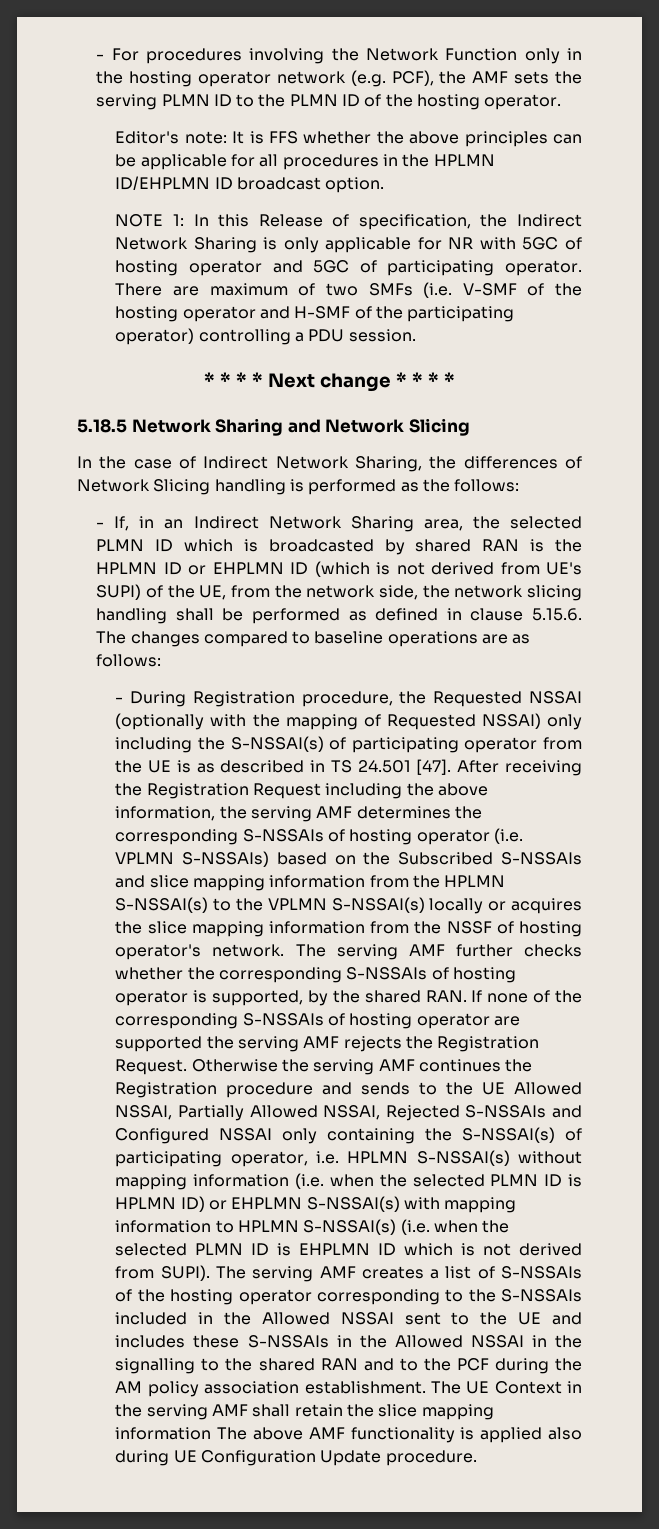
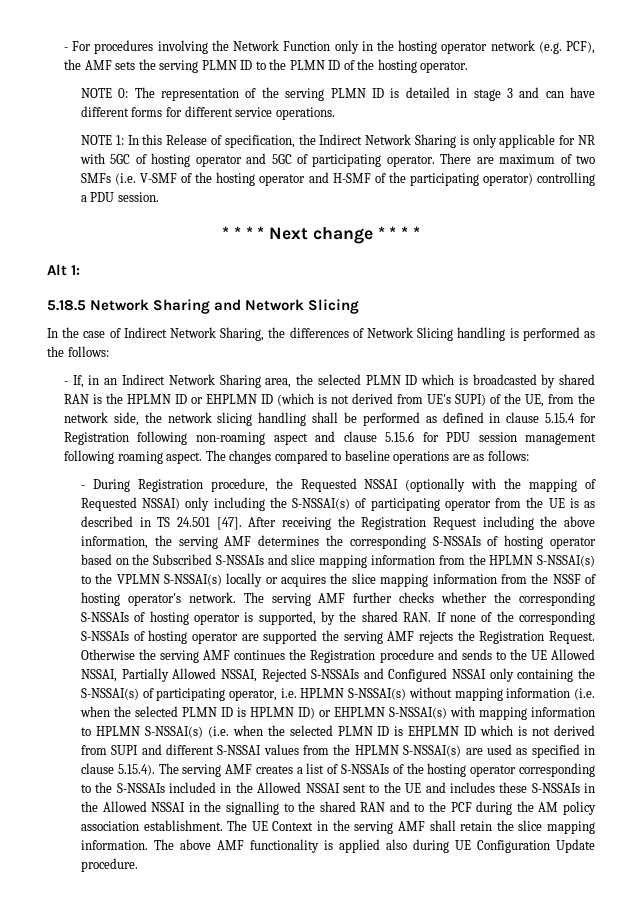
- Editor's note: It is FFS whether the above principles can be applicable for all procedures in the HPLMN ID/EHPLMN ID broadcast option.
+ NOTE 0: The representation of the serving PLMN ID is detailed in stage 3 and can have different forms for different service operations.
+ Alt 1:
- - If, in an Indirect Network Sharing area, the selected PLMN ID which is broadcasted by shared RAN is the HPLMN ID or EHPLMN ID (which is not derived from UE's SUPI) of the UE, from the network side, the network slicing handling shall be performed as defined in clause 5.15.6. The changes compared to baseline operations are as follows:
+ - If, in an Indirect Network Sharing area, the selected PLMN ID which is broadcasted by shared RAN is the HPLMN ID or EHPLMN ID (which is not derived from UE's SUPI) of the UE, from the network side, the network slicing handling shall be performed as defined in clause 5.15.4 for Registration following non-roaming aspect and clause 5.15.6 for PDU session management following roaming aspect. The changes compared to baseline operations are as follows:
- After receiving the Registration Request including the above information, the serving AMF determines the corresponding S-NSSAIs of hosting operator (i.e. VPLMN S-NSSAIs) based on the Subscribed S-NSSAIs and slice mapping information from the HPLMN S-NSSAI(s) to the VPLMN S-NSSAI(s) locally or acquires the slice mapping information from the NSSF of hosting operator's network.
+ After receiving the Registration Request including the above information, the serving AMF determines the corresponding S-NSSAIs of hosting operator based on the Subscribed S-NSSAIs and slice mapping information from the HPLMN S-NSSAI(s) to the VPLMN S-NSSAI(s) locally or acquires the slice mapping information from the NSSF of hosting operator's network.
- Otherwise the serving AMF continues the Registration procedure and sends to the UE Allowed NSSAI, Partially Allowed NSSAI, Rejected S-NSSAIs and Configured NSSAI only containing the S-NSSAI(s) of participating operator, i.e. HPLMN S-NSSAI(s) without mapping information (i.e. when the selected PLMN ID is HPLMN ID) or EHPLMN S-NSSAI(s) with mapping information to HPLMN S-NSSAI(s) (i.e. when the selected PLMN ID is EHPLMN ID which is not derived from SUPI). The serving AMF creates a list of S-NSSAIs of the hosting operator corresponding to the S-NSSAIs included in the Allowed NSSAI sent to the UE and includes these S-NSSAIs in the Allowed NSSAI in the signalling to the shared RAN and to the PCF during the AM policy association establishment.
+ Otherwise the serving AMF continues the Registration procedure and sends to the UE Allowed NSSAI, Partially Allowed NSSAI, Rejected S-NSSAIs and Configured NSSAI only containing the S-NSSAI(s) of participating operator, i.e. HPLMN S-NSSAI(s) without mapping information (i.e. when the selected PLMN ID is HPLMN ID) or EHPLMN S-NSSAI(s) with mapping information to HPLMN S-NSSAI(s) (i.e. when the selected PLMN ID is EHPLMN ID which is not derived from SUPI and different S-NSSAI values from the HPLMN S-NSSAI(s) are used as specified in clause 5.15.4). The serving AMF creates a list of S-NSSAIs of the hosting operator corresponding to the S-NSSAIs included in the Allowed NSSAI sent to the UE and includes these S-NSSAIs in the Allowed NSSAI in the signalling to the shared RAN and to the PCF during the AM policy association establishment.
- The UE Context in the serving AMF shall retain the slice mapping information The above AMF functionality is applied also during UE Configuration Update procedure.
+ The UE Context in the serving AMF shall retain the slice mapping information. The above AMF functionality is applied also during UE Configuration Update procedure.

